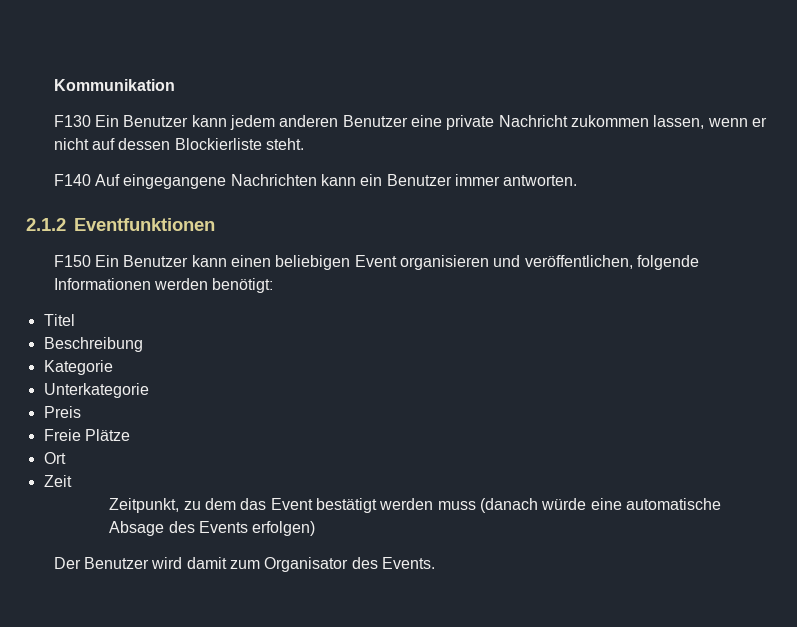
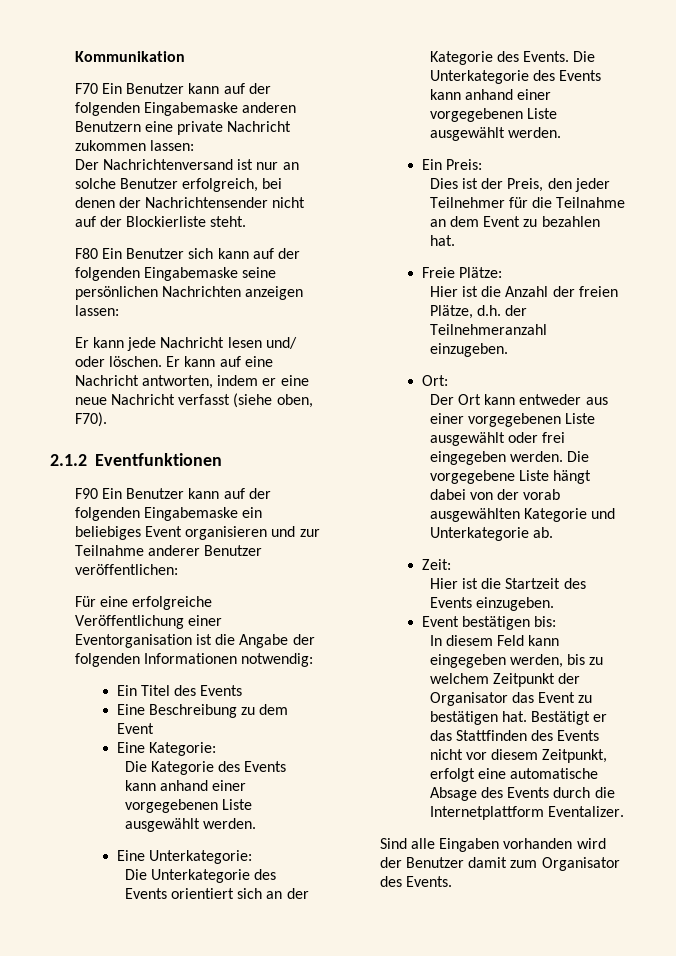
- F130 Ein Benutzer kann jedem anderen Benutzer eine private Nachricht zukommen lassen, wenn er nicht auf dessen Blockierliste steht.
+ F70 Ein Benutzer kann auf der folgenden Eingabemaske anderen Benutzern eine private Nachricht zukommen lassen:
+ Der Nachrichtenversand ist nur an solche Benutzer erfolgreich, bei denen der Nachrichtensender nicht auf der Blockierliste steht.
- F140 Auf eingegangene Nachrichten kann ein Benutzer immer antworten.
+ F80 Ein Benutzer sich kann auf der folgenden Eingabemaske seine persönlichen Nachrichten anzeigen lassen:
+ Er kann jede Nachricht lesen und/ oder löschen. Er kann auf eine Nachricht antworten, indem er eine neue Nachricht verfasst (siehe oben, F70).
- F150 Ein Benutzer kann einen beliebigen Event organisieren und veröffentlichen, folgende Informationen werden benötigt:
- Titel
- Beschreibung
- Kategorie
- Unterkategorie
- Preis
- Freie Plätze
- Ort
- Zeit
- Zeitpunkt, zu dem das Event bestätigt werden muss (danach würde eine automatische Absage des Events erfolgen)
- Der Benutzer wird damit zum Organisator des Events.
+ F90 Ein Benutzer kann auf der folgenden Eingabemaske ein beliebiges Event organisieren und zur Teilnahme anderer Benutzer veröffentlichen:
+ Für eine erfolgreiche Veröffentlichung einer Eventorganisation ist die Angabe der folgenden Informationen notwendig:
+ Ein Titel des Events
+ Eine Beschreibung zu dem Event
+ Eine Kategorie:
+ Die Kategorie des Events kann anhand einer vorgegebenen Liste ausgewählt werden.
+ Eine Unterkategorie:
+ Die Unterkategorie des Events orientiert sich an der Kategorie des Events. Die Unterkategorie des Events kann anhand einer vorgegebenen Liste ausgewählt werden.
+ Ein Preis:
+ Dies ist der Preis, den jeder Teilnehmer für die Teilnahme an dem Event zu bezahlen hat.
+ Freie Plätze:
+ Hier ist die Anzahl der freien Plätze, d.h. der Teilnehmeranzahl einzugeben.
+ Ort:
+ Der Ort kann entweder aus einer vorgegebenen Liste ausgewählt oder frei eingegeben werden. Die vorgegebene Liste hängt dabei von der vorab ausgewählten Kategorie und Unterkategorie ab.
+ Zeit:
+ Hier ist die Startzeit des Events einzugeben.
+ Event bestätigen bis:
+ In diesem Feld kann eingegeben werden, bis zu welchem Zeitpunkt der Organisator das Event zu bestätigen hat. Bestätigt er das Stattfinden des Events nicht vor diesem Zeitpunkt, erfolgt eine automatische Absage des Events durch die Internetplattform Eventalizer.
+ Sind alle Eingaben vorhanden wird der Benutzer damit zum Organisator des Events.

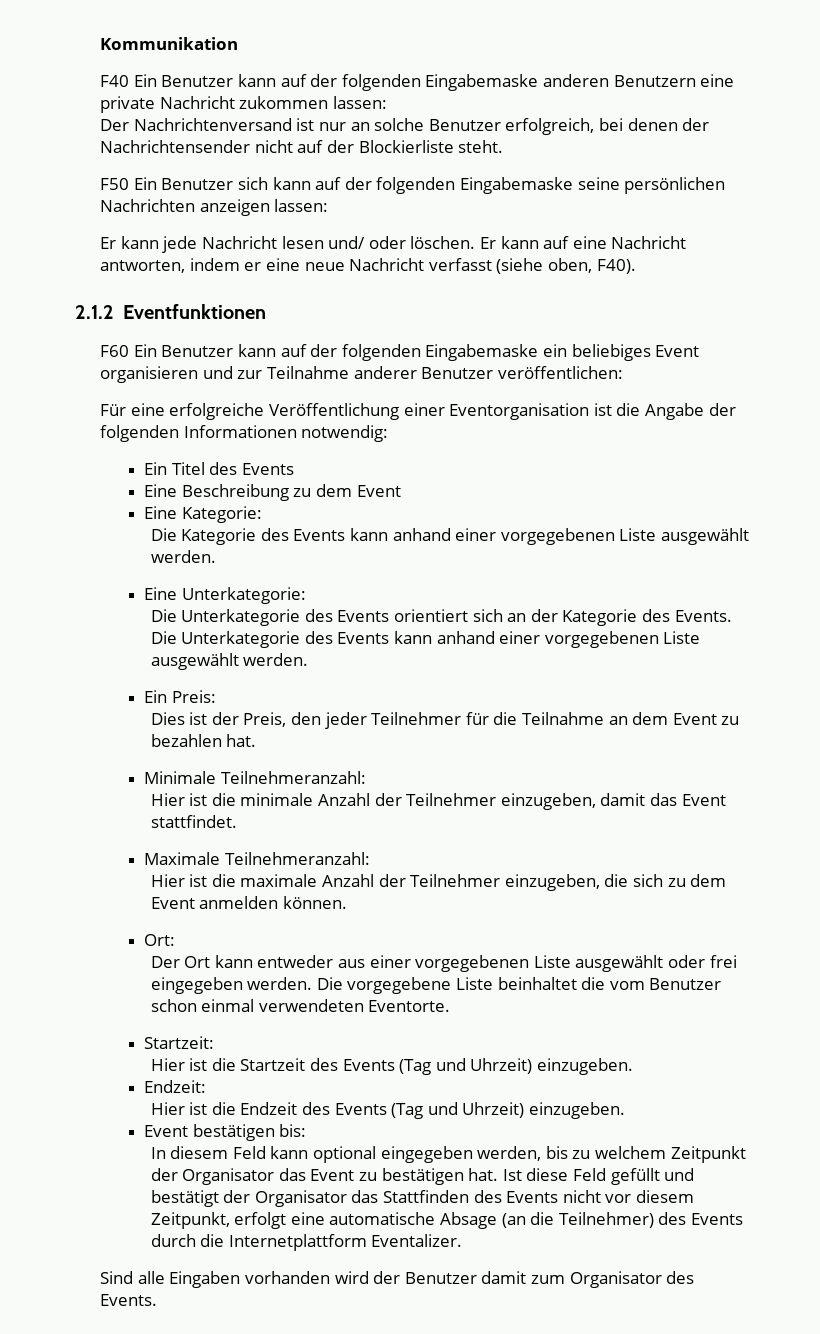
- F70 Ein Benutzer kann auf der folgenden Eingabemaske anderen Benutzern eine private Nachricht zukommen lassen:
+ F40 Ein Benutzer kann auf der folgenden Eingabemaske anderen Benutzern eine private Nachricht zukommen lassen:
- F80 Ein Benutzer sich kann auf der folgenden Eingabemaske seine persönlichen Nachrichten anzeigen lassen:
+ F50 Ein Benutzer sich kann auf der folgenden Eingabemaske seine persönlichen Nachrichten anzeigen lassen:
- Er kann auf eine Nachricht antworten, indem er eine neue Nachricht verfasst (siehe oben, F70).
+ Er kann auf eine Nachricht antworten, indem er eine neue Nachricht verfasst (siehe oben, F40).
- F90 Ein Benutzer kann auf der folgenden Eingabemaske ein beliebiges Event organisieren und zur Teilnahme anderer Benutzer veröffentlichen:
+ F60 Ein Benutzer kann auf der folgenden Eingabemaske ein beliebiges Event organisieren und zur Teilnahme anderer Benutzer veröffentlichen:
- Freie Plätze:
- Hier ist die Anzahl der freien Plätze, d.h. der Teilnehmeranzahl einzugeben.
+ Minimale Teilnehmeranzahl:
+ Hier ist die minimale Anzahl der Teilnehmer einzugeben, damit das Event stattfindet.
+ Maximale Teilnehmeranzahl:
+ Hier ist die maximale Anzahl der Teilnehmer einzugeben, die sich zu dem Event anmelden können.
- Die vorgegebene Liste hängt dabei von der vorab ausgewählten Kategorie und Unterkategorie ab.
- Zeit:
+ Die vorgegebene Liste beinhaltet die vom Benutzer schon einmal verwendeten Eventorte.
+ Startzeit:
- Hier ist die Startzeit des Events einzugeben.
+ Hier ist die Startzeit des Events (Tag und Uhrzeit) einzugeben.
+ Endzeit:
+ Hier ist die Endzeit des Events (Tag und Uhrzeit) einzugeben.
- In diesem Feld kann eingegeben werden, bis zu welchem Zeitpunkt der Organisator das Event zu bestätigen hat.
+ In diesem Feld kann optional eingegeben werden, bis zu welchem Zeitpunkt der Organisator das Event zu bestätigen hat.
- Bestätigt er das Stattfinden des Events nicht vor diesem Zeitpunkt, erfolgt eine automatische Absage des Events durch die Internetplattform Eventalizer.
+ Ist diese Feld gefüllt und bestätigt der Organisator das Stattfinden des Events nicht vor diesem Zeitpunkt, erfolgt eine automatische Absage (an die Teilnehmer) des Events durch die Internetplattform Eventalizer.

